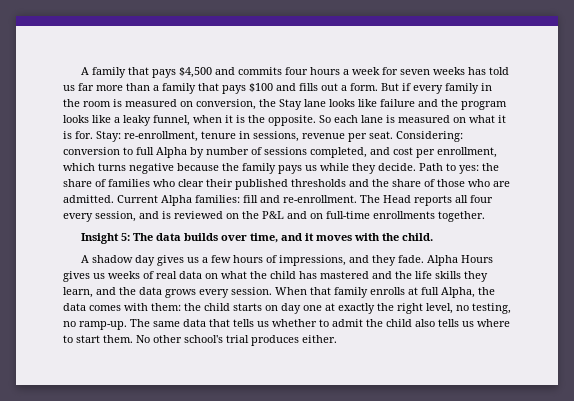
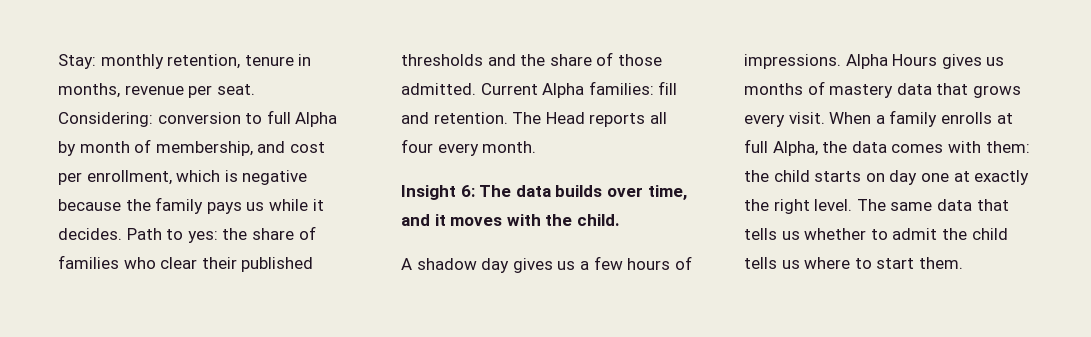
- A family that pays $4,500 and commits four hours a week for seven weeks has told us far more than a family that pays $100 and fills out a form. But if every family in the room is measured on conversion, the Stay lane looks like failure and the program looks like a leaky funnel, when it is the opposite. So each lane is measured on what it is for. Stay: re-enrollment, tenure in sessions, revenue per seat.
+ Stay: monthly retention, tenure in months, revenue per seat.
- Considering: conversion to full Alpha by number of sessions completed, and cost per enrollment, which turns negative because the family pays us while they decide.
+ Considering: conversion to full Alpha by month of membership, and cost per enrollment, which is negative because the family pays us while it decides.
- Path to yes: the share of families who clear their published thresholds and the share of those who are admitted.
+ Path to yes: the share of families who clear their published thresholds and the share of those admitted.
- Current Alpha families: fill and re-enrollment.
+ Current Alpha families: fill and retention.
- The Head reports all four every session, and is reviewed on the P&L and on full-time enrollments together.
+ The Head reports all four every month.
- Insight 5: The data builds over time, and it moves with the child.
+ Insight 6: The data builds over time, and it moves with the child.
- A shadow day gives us a few hours of impressions, and they fade. Alpha Hours gives us weeks of real data on what the child has mastered and the life skills they learn, and the data grows every session. When that family enrolls at full Alpha, the data comes with them: the child starts on day one at exactly the right level, no testing, no ramp-up.
+ A shadow day gives us a few hours of impressions. Alpha Hours gives us months of mastery data that grows every visit. When a family enrolls at full Alpha, the data comes with them: the child starts on day one at exactly the right level.
- The same data that tells us whether to admit the child also tells us where to start them. No other school's trial produces either.
+ The same data that tells us whether to admit the child tells us where to start them.

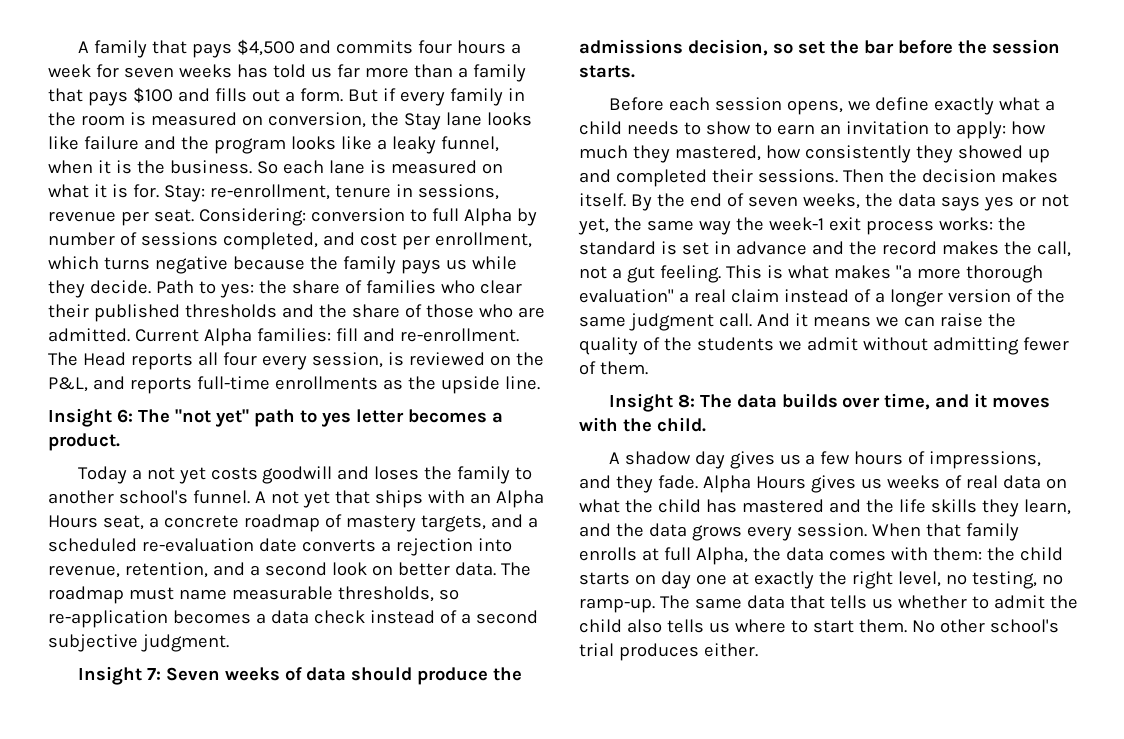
- Stay: monthly retention, tenure in months, revenue per seat.
+ A family that pays $4,500 and commits four hours a week for seven weeks has told us far more than a family that pays $100 and fills out a form. But if every family in the room is measured on conversion, the Stay lane looks like failure and the program looks like a leaky funnel, when it is the business. So each lane is measured on what it is for. Stay: re-enrollment, tenure in sessions, revenue per seat.
- Considering: conversion to full Alpha by month of membership, and cost per enrollment, which is negative because the family pays us while it decides.
+ Considering: conversion to full Alpha by number of sessions completed, and cost per enrollment, which turns negative because the family pays us while they decide.
- Path to yes: the share of families who clear their published thresholds and the share of those admitted.
+ Path to yes: the share of families who clear their published thresholds and the share of those who are admitted.
- Current Alpha families: fill and retention.
+ Current Alpha families: fill and re-enrollment.
- The Head reports all four every month.
- Insight 6: The data builds over time, and it moves with the child.
+ The Head reports all four every session, is reviewed on the P&L, and reports full-time enrollments as the upside line.
+ Insight 6: The "not yet" path to yes letter becomes a product.
+ Today a not yet costs goodwill and loses the family to another school's funnel. A not yet that ships with an Alpha Hours seat, a concrete roadmap of mastery targets, and a scheduled re-evaluation date converts a rejection into revenue, retention, and a second look on better data. The roadmap must name measurable thresholds, so re-application becomes a data check instead of a second subjective judgment.
+ Insight 7: Seven weeks of data should produce the admissions decision, so set the bar before the session starts.
+ Before each session opens, we define exactly what a child needs to show to earn an invitation to apply: how much they mastered, how consistently they showed up and completed their sessions. Then the decision makes itself. By the end of seven weeks, the data says yes or not yet, the same way the week-1 exit process works: the standard is set in advance and the record makes the call, not a gut feeling. This is what makes "a more thorough evaluation" a real claim instead of a longer version of the same judgment call. And it means we can raise the quality of the students we admit without admitting fewer of them.
+ Insight 8: The data builds over time, and it moves with the child.
- A shadow day gives us a few hours of impressions. Alpha Hours gives us months of mastery data that grows every visit. When a family enrolls at full Alpha, the data comes with them: the child starts on day one at exactly the right level.
+ A shadow day gives us a few hours of impressions, and they fade. Alpha Hours gives us weeks of real data on what the child has mastered and the life skills they learn, and the data grows every session. When that family enrolls at full Alpha, the data comes with them: the child starts on day one at exactly the right level, no testing, no ramp-up.
- The same data that tells us whether to admit the child tells us where to start them.
+ The same data that tells us whether to admit the child also tells us where to start them.
+ No other school's trial produces either.

